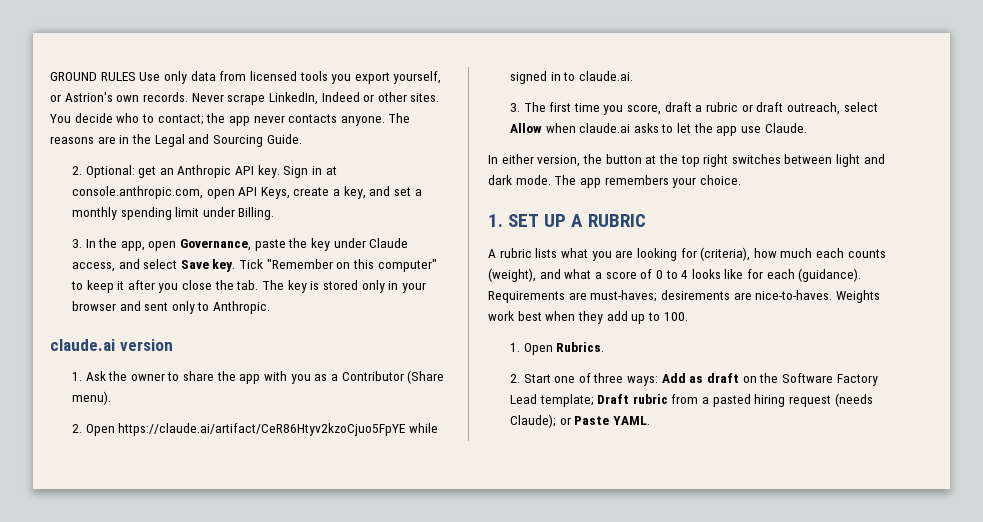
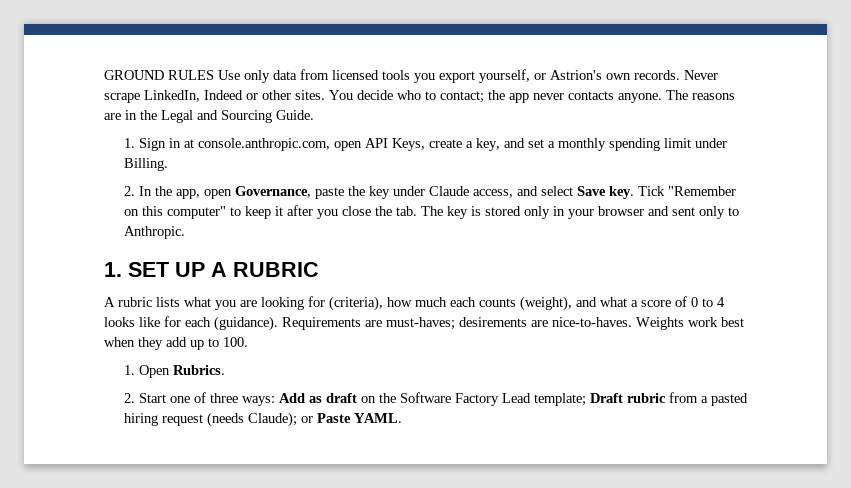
- 2. Optional: get an Anthropic API key. Sign in at console.anthropic.com, open API Keys, create a key, and set a monthly spending limit under Billing.
+ 1. Sign in at console.anthropic.com, open API Keys, create a key, and set a monthly spending limit under Billing.
- 3. In the app, open Governance, paste the key under Claude access, and select Save key.
+ 2. In the app, open Governance, paste the key under Claude access, and select Save key.
- claude.ai version
- 1. Ask the owner to share the app with you as a Contributor (Share menu).
- 2. Open https://claude.ai/artifact/CeR86Htyv2kzoCjuo5FpYE while signed in to claude.ai.
- 3. The first time you score, draft a rubric or draft outreach, select Allow when claude.ai asks to let the app use Claude.
- In either version, the button at the top right switches between light and dark mode. The app remembers your choice.

